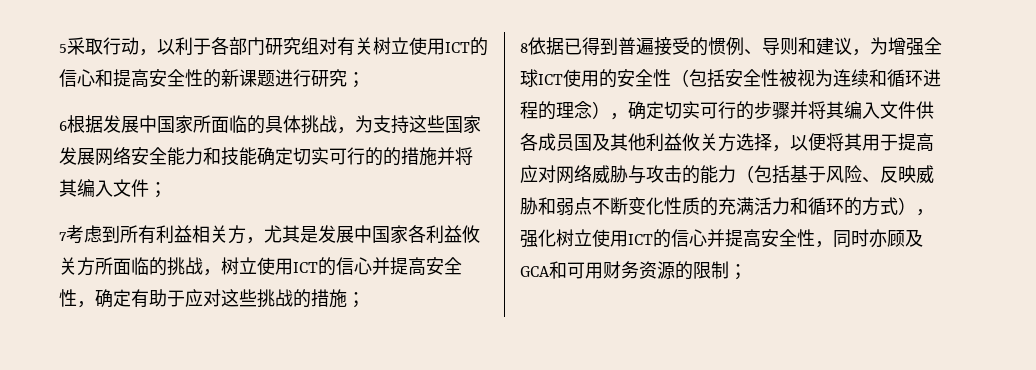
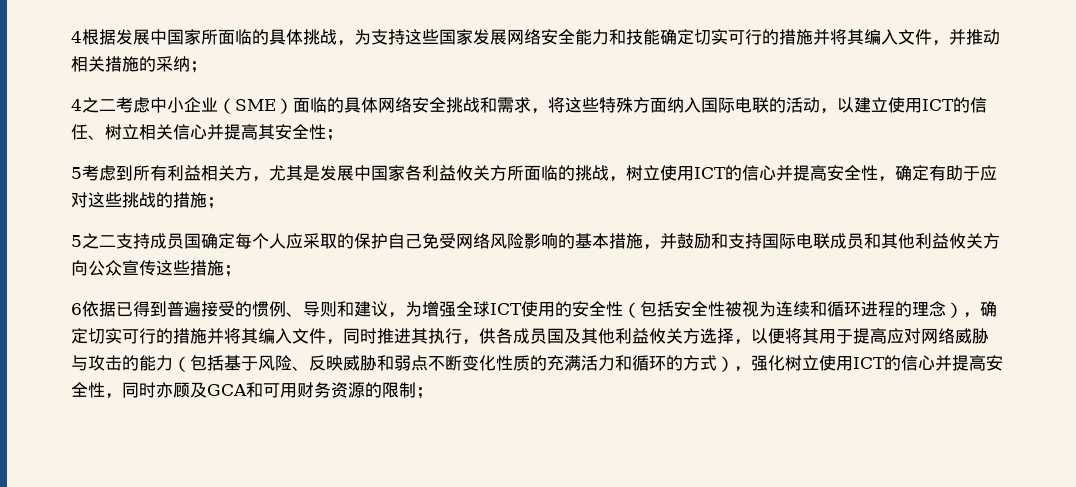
- 5采取行动，以利于各部门研究组对有关树立使用ICT的信心和提高安全性的新课题进行研究；
- 6根据发展中国家所面临的具体挑战，为支持这些国家发展网络安全能力和技能确定切实可行的的措施并将其编入文件；
- 7考虑到所有利益相关方，尤其是发展中国家各利益攸关方所面临的挑战，树立使用ICT的信心并提高安全性，确定有助于应对这些挑战的措施；
+ 4根据发展中国家所面临的具体挑战，为支持这些国家发展网络安全能力和技能确定切实可行的措施并将其编入文件，并推动相关措施的采纳；
+ 4之二考虑中小企业（SME）面临的具体网络安全挑战和需求，将这些特殊方面纳入国际电联的活动，以建立使用ICT的信任、树立相关信心并提高其安全性；
+ 5考虑到所有利益相关方，尤其是发展中国家各利益攸关方所面临的挑战，树立使用ICT的信心并提高安全性，确定有助于应对这些挑战的措施；
- 8依据已得到普遍接受的惯例、导则和建议，为增强全球ICT使用的安全性（包括安全性被视为连续和循环进程的理念），确定切实可行的步骤并将其编入文件供各成员国及其他利益攸关方选择，以便将其用于提高应对网络威胁与攻击的能力（包括基于风险、反映威胁和弱点不断变化性质的充满活力和循环的方式），强化树立使用ICT的信心并提高安全性，同时亦顾及GCA和可用财务资源的限制；
+ 5之二支持成员国确定每个人应采取的保护自己免受网络风险影响的基本措施，并鼓励和支持国际电联成员和其他利益攸关方向公众宣传这些措施；
+ 6依据已得到普遍接受的惯例、导则和建议，为增强全球ICT使用的安全性（包括安全性被视为连续和循环进程的理念），确定切实可行的措施并将其编入文件，同时推进其执行，供各成员国及其他利益攸关方选择，以便将其用于提高应对网络威胁与攻击的能力（包括基于风险、反映威胁和弱点不断变化性质的充满活力和循环的方式），强化树立使用ICT的信心并提高安全性，同时亦顾及GCA和可用财务资源的限制；

